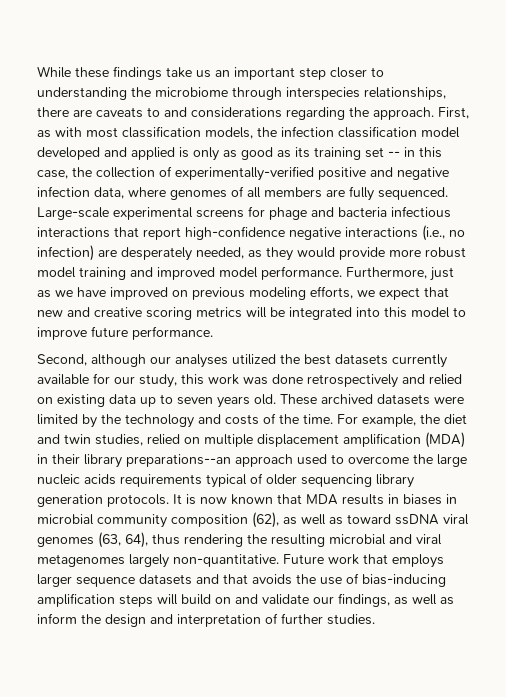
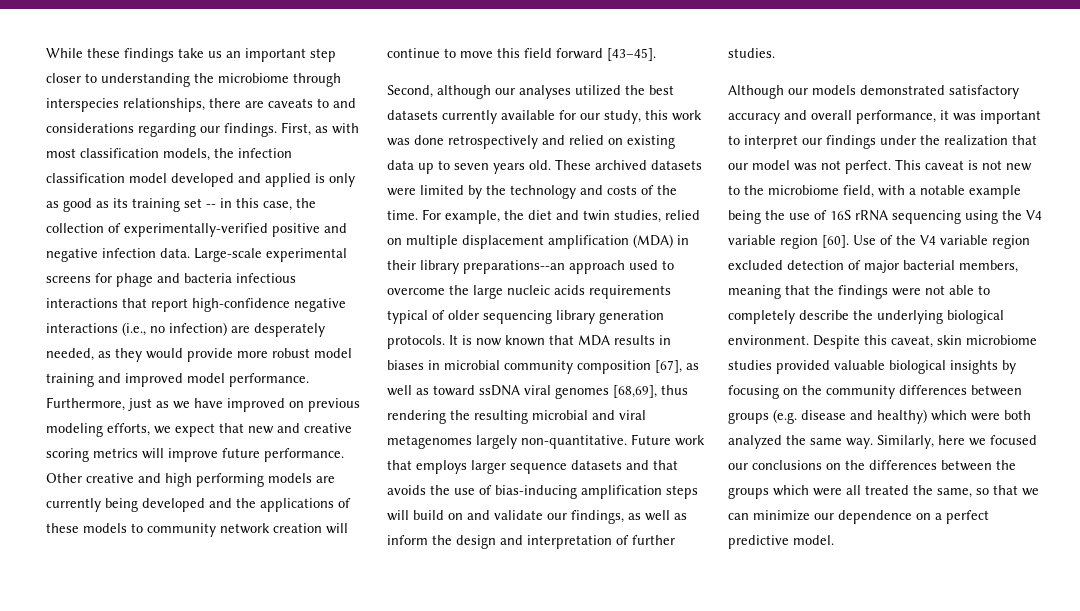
- While these findings take us an important step closer to understanding the microbiome through interspecies relationships, there are caveats to and considerations regarding the approach.
+ While these findings take us an important step closer to understanding the microbiome through interspecies relationships, there are caveats to and considerations regarding our findings.
- First, as with most classification models, the infection classification model developed and applied is only as good as its training set -- in this case, the collection of experimentally-verified positive and negative infection data, where genomes of all members are fully sequenced.
+ First, as with most classification models, the infection classification model developed and applied is only as good as its training set -- in this case, the collection of experimentally-verified positive and negative infection data.
- Furthermore, just as we have improved on previous modeling efforts, we expect that new and creative scoring metrics will be integrated into this model to improve future performance.
+ Furthermore, just as we have improved on previous modeling efforts, we expect that new and creative scoring metrics will improve future performance. Other creative and high performing models are currently being developed and the applications of these models to community network creation will continue to move this field forward [43–45].
- It is now known that MDA results in biases in microbial community composition (62), as well as toward ssDNA viral genomes (63, 64), thus rendering the resulting microbial and viral metagenomes largely non-quantitative.
+ It is now known that MDA results in biases in microbial community composition [67], as well as toward ssDNA viral genomes [68,69], thus rendering the resulting microbial and viral metagenomes largely non-quantitative.
+ Although our models demonstrated satisfactory accuracy and overall performance, it was important to interpret our findings under the realization that our model was not perfect. This caveat is not new to the microbiome field, with a notable example being the use of 16S rRNA sequencing using the V4 variable region [60]. Use of the V4 variable region excluded detection of major bacterial members, meaning that the findings were not able to completely describe the underlying biological environment. Despite this caveat, skin microbiome studies provided valuable biological insights by focusing on the community differences between groups (e.g. disease and healthy) which were both analyzed the same way. Similarly, here we focused our conclusions on the differences between the groups which were all treated the same, so that we can minimize our dependence on a perfect predictive model.

